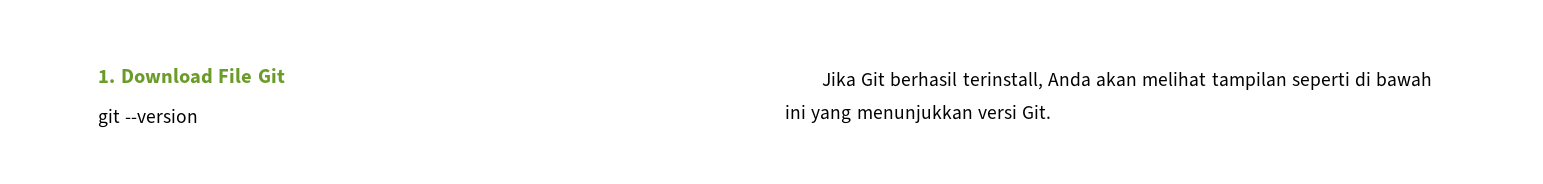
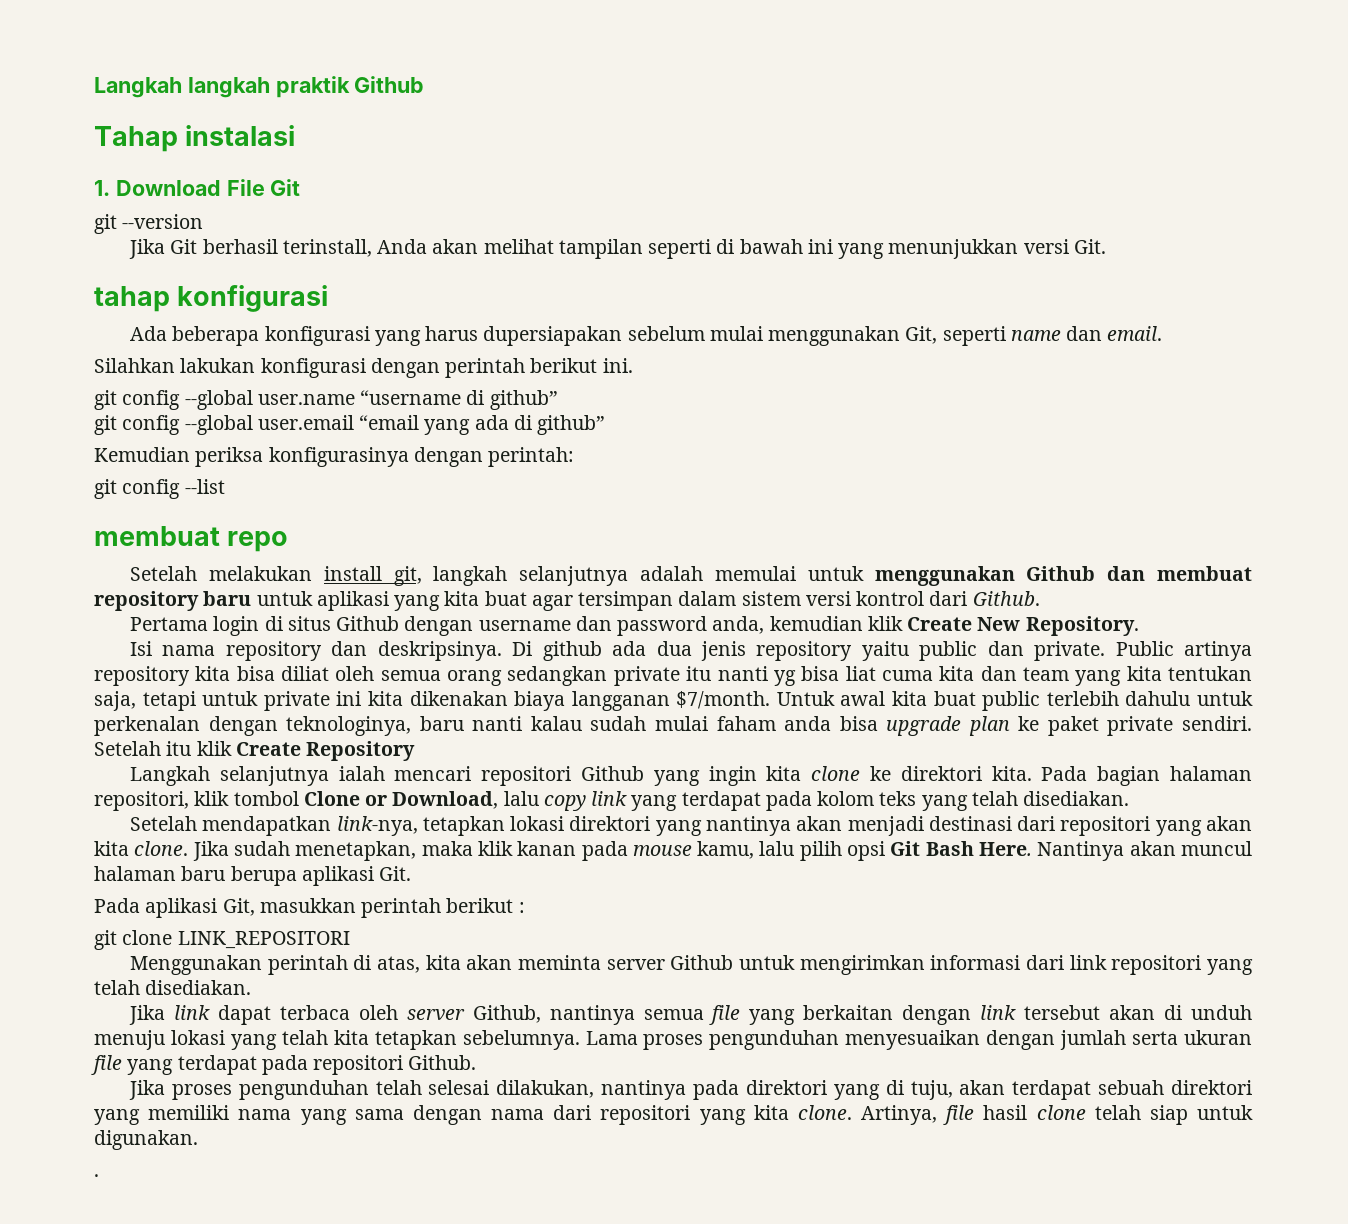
+ Langkah langkah praktik Github
+ Tahap instalasi
+ tahap konfigurasi
+ Ada beberapa konfigurasi yang harus dupersiapakan sebelum mulai menggunakan Git, seperti name dan email.
+ Silahkan lakukan konfigurasi dengan perintah berikut ini.
+ git config --global user.name “username di github”
+ git config --global user.email “email yang ada di github”
+ Kemudian periksa konfigurasinya dengan perintah:
+ git config --list
+ membuat repo
+ Setelah melakukan install git, langkah selanjutnya adalah memulai untuk menggunakan Github dan membuat repository baru untuk aplikasi yang kita buat agar tersimpan dalam sistem versi kontrol dari Github.
+ Pertama login di situs Github dengan username dan password anda, kemudian klik Create New Repository.
+ Isi nama repository dan deskripsinya. Di github ada dua jenis repository yaitu public dan private. Public artinya repository kita bisa diliat oleh semua orang sedangkan private itu nanti yg bisa liat cuma kita dan team yang kita tentukan saja, tetapi untuk private ini kita dikenakan biaya langganan $7/month. Untuk awal kita buat public terlebih dahulu untuk perkenalan dengan teknologinya, baru nanti kalau sudah mulai faham anda bisa upgrade plan ke paket private sendiri. Setelah itu klik Create Repository
+ Langkah selanjutnya ialah mencari repositori Github yang ingin kita clone ke direktori kita. Pada bagian halaman repositori, klik tombol Clone or Download, lalu copy link yang terdapat pada kolom teks yang telah disediakan.
+ Setelah mendapatkan link-nya, tetapkan lokasi direktori yang nantinya akan menjadi destinasi dari repositori yang akan kita clone. Jika sudah menetapkan, maka klik kanan pada mouse kamu, lalu pilih opsi Git Bash Here. Nantinya akan muncul halaman baru berupa aplikasi Git.
+ Pada aplikasi Git, masukkan perintah berikut :
+ git clone LINK_REPOSITORI
+ Menggunakan perintah di atas, kita akan meminta server Github untuk mengirimkan informasi dari link repositori yang telah disediakan.
+ Jika link dapat terbaca oleh server Github, nantinya semua file yang berkaitan dengan link tersebut akan di unduh menuju lokasi yang telah kita tetapkan sebelumnya. Lama proses pengunduhan menyesuaikan dengan jumlah serta ukuran file yang terdapat pada repositori Github.
+ Jika proses pengunduhan telah selesai dilakukan, nantinya pada direktori yang di tuju, akan terdapat sebuah direktori yang memiliki nama yang sama dengan nama dari repositori yang kita clone. Artinya, file hasil clone telah siap untuk digunakan.
+ .

